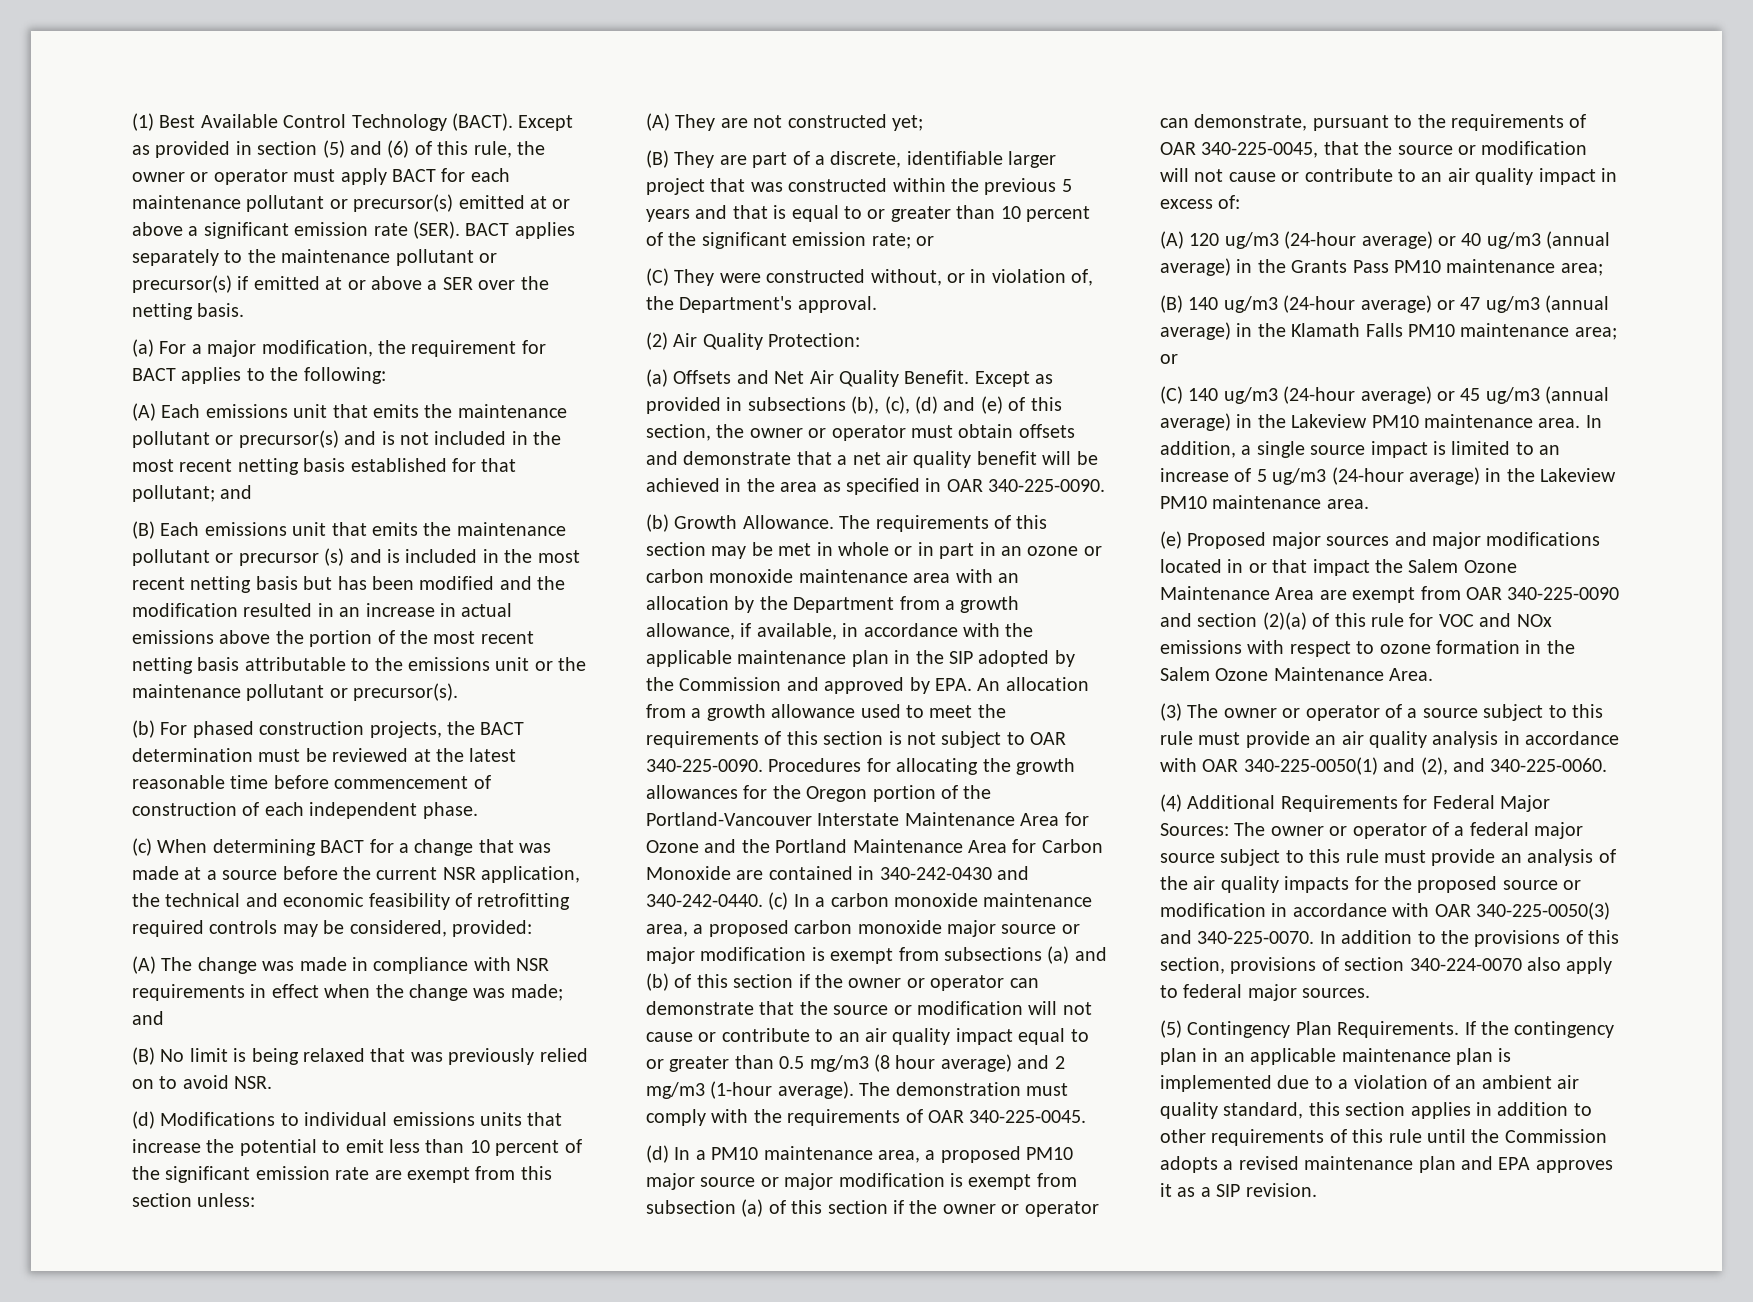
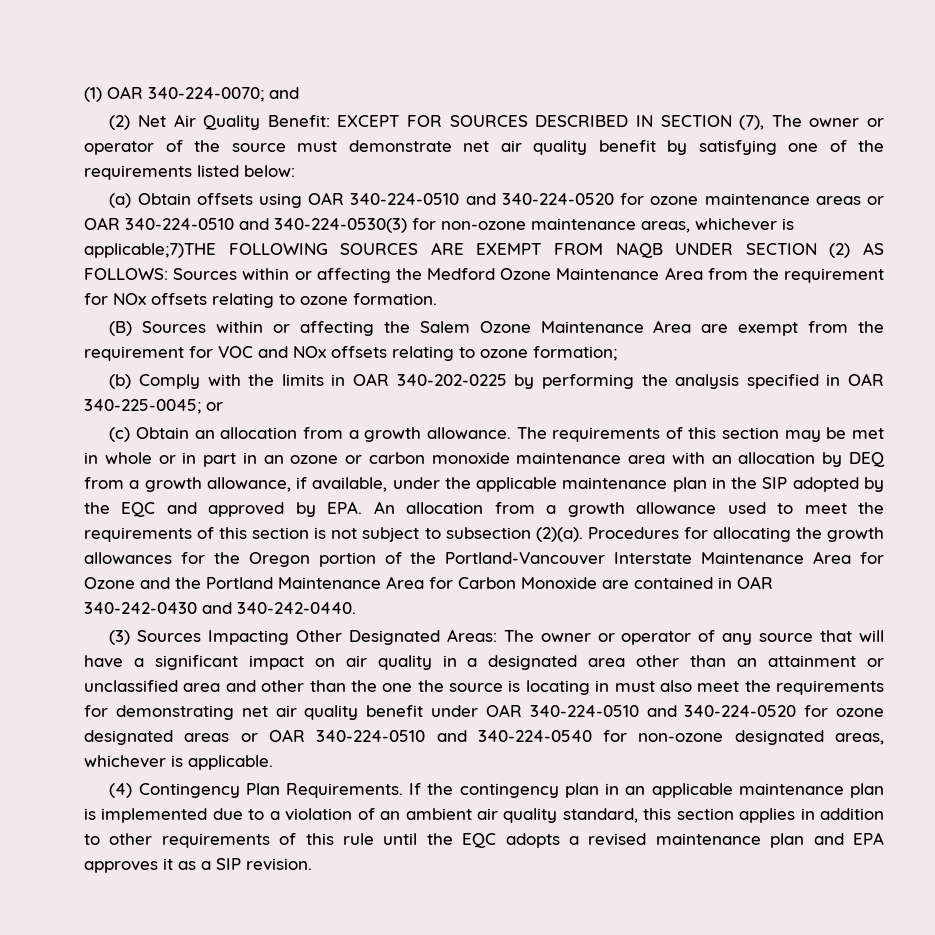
- (1) Best Available Control Technology (BACT). Except as provided in section (5) and (6) of this rule, the owner or operator must apply BACT for each maintenance pollutant or precursor(s) emitted at or above a significant emission rate (SER). BACT applies separately to the maintenance pollutant or precursor(s) if emitted at or above a SER over the netting basis.
- (a) For a major modification, the requirement for BACT applies to the following:
- (A) Each emissions unit that emits the maintenance pollutant or precursor(s) and is not included in the most recent netting basis established for that pollutant; and
- (B) Each emissions unit that emits the maintenance pollutant or precursor (s) and is included in the most recent netting basis but has been modified and the modification resulted in an increase in actual emissions above the portion of the most recent netting basis attributable to the emissions unit or the maintenance pollutant or precursor(s).
- (b) For phased construction projects, the BACT determination must be reviewed at the latest reasonable time before commencement of construction of each independent phase.
- (c) When determining BACT for a change that was made at a source before the current NSR application, the technical and economic feasibility of retrofitting required controls may be considered, provided:
- (A) The change was made in compliance with NSR requirements in effect when the change was made; and
- (B) No limit is being relaxed that was previously relied on to avoid NSR.
- (d) Modifications to individual emissions units that increase the potential to emit less than 10 percent of the significant emission rate are exempt from this section unless:
- (A) They are not constructed yet;
- (B) They are part of a discrete, identifiable larger project that was constructed within the previous 5 years and that is equal to or greater than 10 percent of the significant emission rate; or
- (C) They were constructed without, or in violation of, the Department's approval.
- (2) Air Quality Protection:
- (a) Offsets and Net Air Quality Benefit. Except as provided in subsections (b), (c), (d) and (e) of this section, the owner or operator must obtain offsets and demonstrate that a net air quality benefit will be achieved in the area as specified in OAR 340-225-0090.
- (b) Growth Allowance.
+ (1) OAR 340-224-0070; and
+ (2) Net Air Quality Benefit: EXCEPT FOR SOURCES DESCRIBED IN SECTION (7), The owner or operator of the source must demonstrate net air quality benefit by satisfying one of the requirements listed below:
+ (a) Obtain offsets using OAR 340-224-0510 and 340-224-0520 for ozone maintenance areas or OAR 340-224-0510 and 340-224-0530(3) for non-ozone maintenance areas, whichever is applicable;7)THE FOLLOWING SOURCES ARE EXEMPT FROM NAQB UNDER SECTION (2) AS FOLLOWS: Sources within or affecting the Medford Ozone Maintenance Area from the requirement for NOx offsets relating to ozone formation.
+ (B) Sources within or affecting the Salem Ozone Maintenance Area are exempt from the requirement for VOC and NOx offsets relating to ozone formation;
+ (b) Comply with the limits in OAR 340-202-0225 by performing the analysis specified in OAR 340-225-0045; or
+ (c) Obtain an allocation from a growth allowance.
- The requirements of this section may be met in whole or in part in an ozone or carbon monoxide maintenance area with an allocation by the Department from a growth allowance, if available, in accordance with the applicable maintenance plan in the SIP adopted by the Commission and approved by EPA. An allocation from a growth allowance used to meet the requirements of this section is not subject to OAR 340-225-0090.
+ The requirements of this section may be met in whole or in part in an ozone or carbon monoxide maintenance area with an allocation by DEQ from a growth allowance, if available, under the applicable maintenance plan in the SIP adopted by the EQC and approved by EPA. An allocation from a growth allowance used to meet the requirements of this section is not subject to subsection (2)(a).
- Procedures for allocating the growth allowances for the Oregon portion of the Portland-Vancouver Interstate Maintenance Area for Ozone and the Portland Maintenance Area for Carbon Monoxide are contained in 340-242-0430 and 340-242-0440. (c) In a carbon monoxide maintenance area, a proposed carbon monoxide major source or major modification is exempt from subsections (a) and (b) of this section if the owner or operator can demonstrate that the source or modification will not cause or contribute to an air quality impact equal to or greater than 0.5 mg/m3 (8 hour average) and 2 mg/m3 (1-hour average). The demonstration must comply with the requirements of OAR 340-225-0045.
- (d) In a PM10 maintenance area, a proposed PM10 major source or major modification is exempt from subsection (a) of this section if the owner or operator can demonstrate, pursuant to the requirements of OAR 340-225-0045, that the source or modification will not cause or contribute to an air quality impact in excess of:
- (A) 120 ug/m3 (24-hour average) or 40 ug/m3 (annual average) in the Grants Pass PM10 maintenance area;
- (B) 140 ug/m3 (24-hour average) or 47 ug/m3 (annual average) in the Klamath Falls PM10 maintenance area; or
- (C) 140 ug/m3 (24-hour average) or 45 ug/m3 (annual average) in the Lakeview PM10 maintenance area. In addition, a single source impact is limited to an increase of 5 ug/m3 (24-hour average) in the Lakeview PM10 maintenance area.
- (e) Proposed major sources and major modifications located in or that impact the Salem Ozone Maintenance Area are exempt from OAR 340-225-0090 and section (2)(a) of this rule for VOC and NOx emissions with respect to ozone formation in the Salem Ozone Maintenance Area.
- (3) The owner or operator of a source subject to this rule must provide an air quality analysis in accordance with OAR 340-225-0050(1) and (2), and 340-225-0060.
- (4) Additional Requirements for Federal Major Sources: The owner or operator of a federal major source subject to this rule must provide an analysis of the air quality impacts for the proposed source or modification in accordance with OAR 340-225-0050(3) and 340-225-0070. In addition to the provisions of this section, provisions of section 340-224-0070 also apply to federal major sources.
- (5) Contingency Plan Requirements.
+ Procedures for allocating the growth allowances for the Oregon portion of the Portland-Vancouver Interstate Maintenance Area for Ozone and the Portland Maintenance Area for Carbon Monoxide are contained in OAR 340-242-0430 and 340-242-0440.
+ (3) Sources Impacting Other Designated Areas: The owner or operator of any source that will have a significant impact on air quality in a designated area other than an attainment or unclassified area and other than the one the source is locating in must also meet the requirements for demonstrating net air quality benefit under OAR 340-224-0510 and 340-224-0520 for ozone designated areas or OAR 340-224-0510 and 340-224-0540 for non-ozone designated areas, whichever is applicable.
+ (4) Contingency Plan Requirements.
- If the contingency plan in an applicable maintenance plan is implemented due to a violation of an ambient air quality standard, this section applies in addition to other requirements of this rule until the Commission adopts a revised maintenance plan and EPA approves it as a SIP revision.
+ If the contingency plan in an applicable maintenance plan is implemented due to a violation of an ambient air quality standard, this section applies in addition to other requirements of this rule until the EQC adopts a revised maintenance plan and EPA approves it as a SIP revision.

